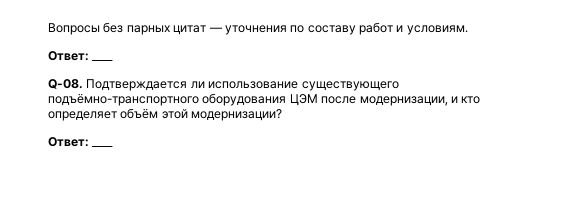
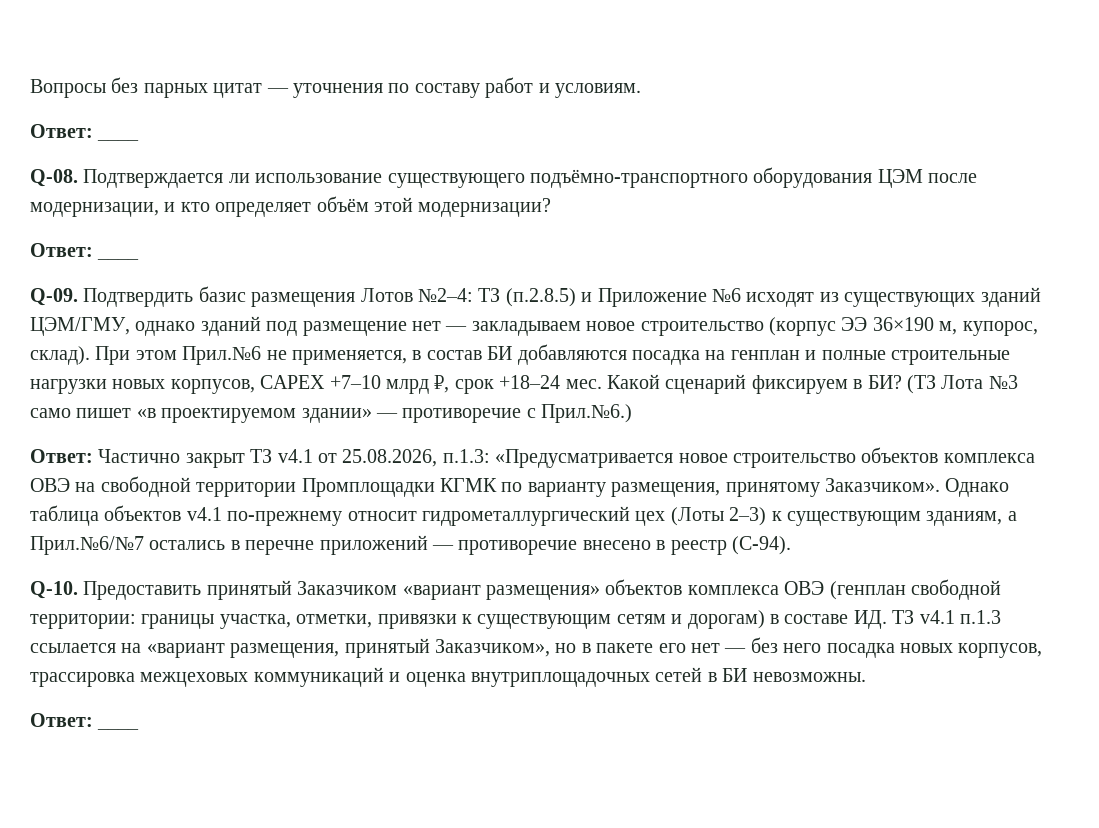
+ Q-09. Подтвердить базис размещения Лотов №2–4: ТЗ (п.2.8.5) и Приложение №6 исходят из существующих зданий ЦЭМ/ГМУ, однако зданий под размещение нет — закладываем новое строительство (корпус ЭЭ 36×190 м, купорос, склад). При этом Прил.№6 не применяется, в состав БИ добавляются посадка на генплан и полные строительные нагрузки новых корпусов, CAPEX +7–10 млрд ₽, срок +18–24 мес. Какой сценарий фиксируем в БИ? (ТЗ Лота №3 само пишет «в проектируемом здании» — противоречие с Прил.№6.)
+ Ответ: Частично закрыт ТЗ v4.1 от 25.08.2026, п.1.3: «Предусматривается новое строительство объектов комплекса ОВЭ на свободной территории Промплощадки КГМК по варианту размещения, принятому Заказчиком». Однако таблица объектов v4.1 по-прежнему относит гидрометаллургический цех (Лоты 2–3) к существующим зданиям, а Прил.№6/№7 остались в перечне приложений — противоречие внесено в реестр (C-94).
+ Q-10. Предоставить принятый Заказчиком «вариант размещения» объектов комплекса ОВЭ (генплан свободной территории: границы участка, отметки, привязки к существующим сетям и дорогам) в составе ИД. ТЗ v4.1 п.1.3 ссылается на «вариант размещения, принятый Заказчиком», но в пакете его нет — без него посадка новых корпусов, трассировка межцеховых коммуникаций и оценка внутриплощадочных сетей в БИ невозможны.
+ Ответ: ____

